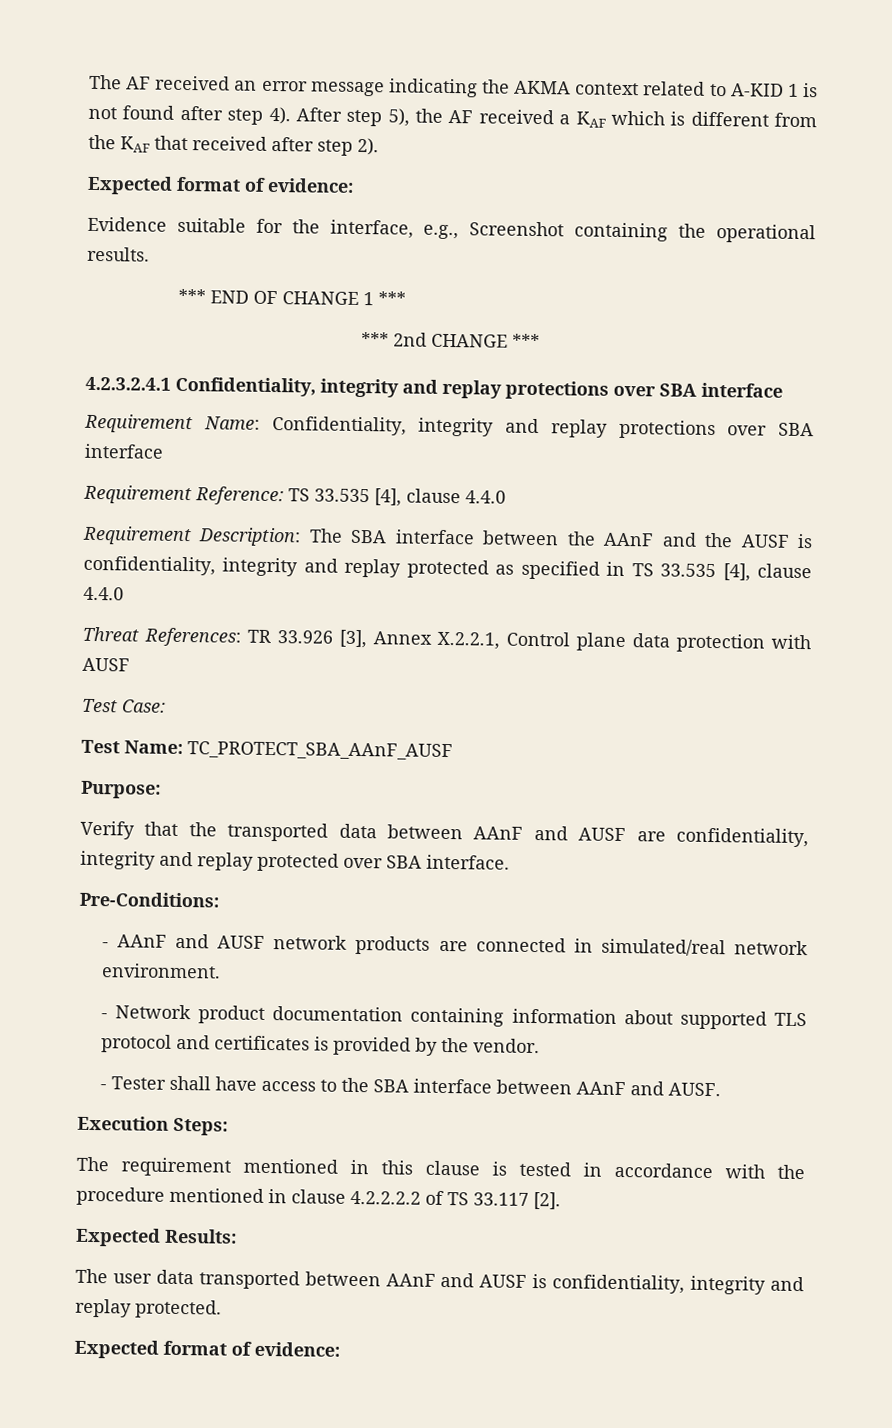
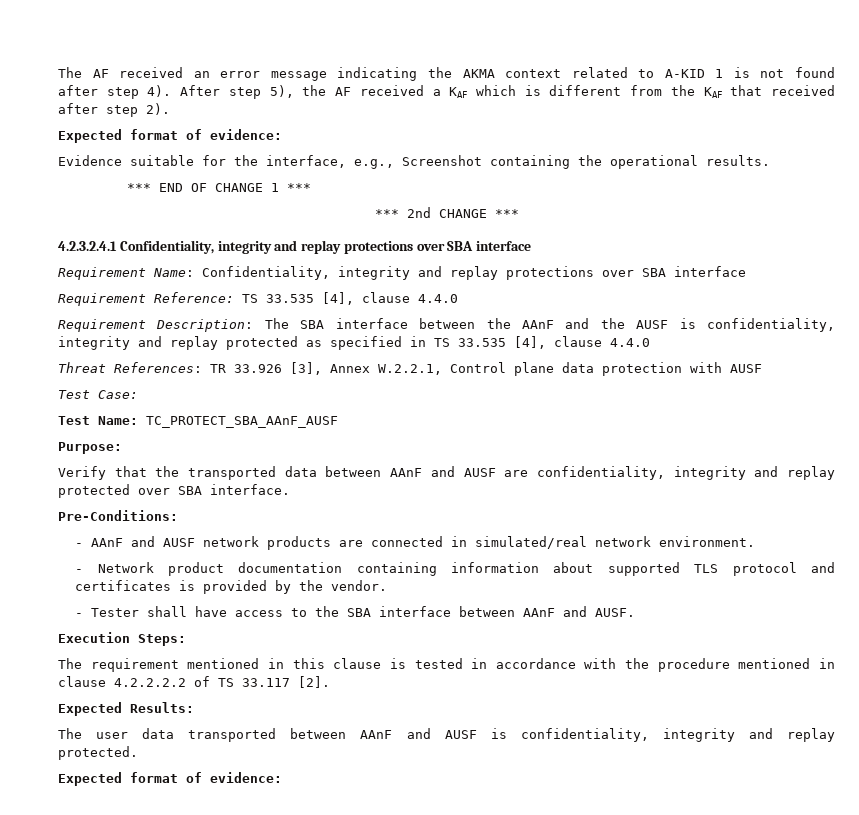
- Threat References: TR 33.926 [3], Annex X.2.2.1, Control plane data protection with AUSF
+ Threat References: TR 33.926 [3], Annex W.2.2.1, Control plane data protection with AUSF

